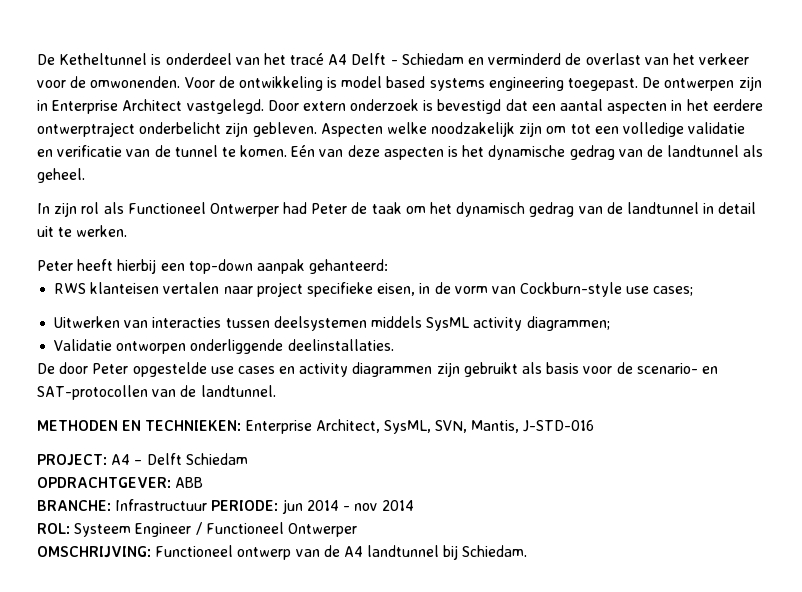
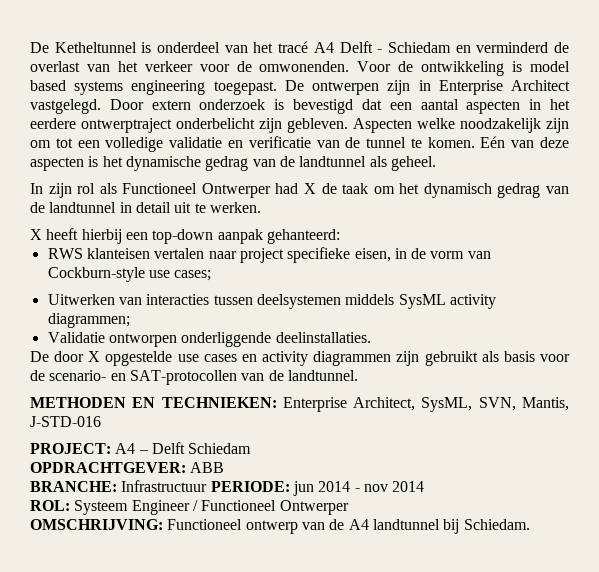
- In zijn rol als Functioneel Ontwerper had Peter de taak om het dynamisch gedrag van de landtunnel in detail uit te werken.
+ In zijn rol als Functioneel Ontwerper had X de taak om het dynamisch gedrag van de landtunnel in detail uit te werken.
- Peter heeft hierbij een top-down aanpak gehanteerd:
+ X heeft hierbij een top-down aanpak gehanteerd:
- De door Peter opgestelde use cases en activity diagrammen zijn gebruikt als basis voor de scenario- en SAT-protocollen van de landtunnel.
+ De door X opgestelde use cases en activity diagrammen zijn gebruikt als basis voor de scenario- en SAT-protocollen van de landtunnel.

